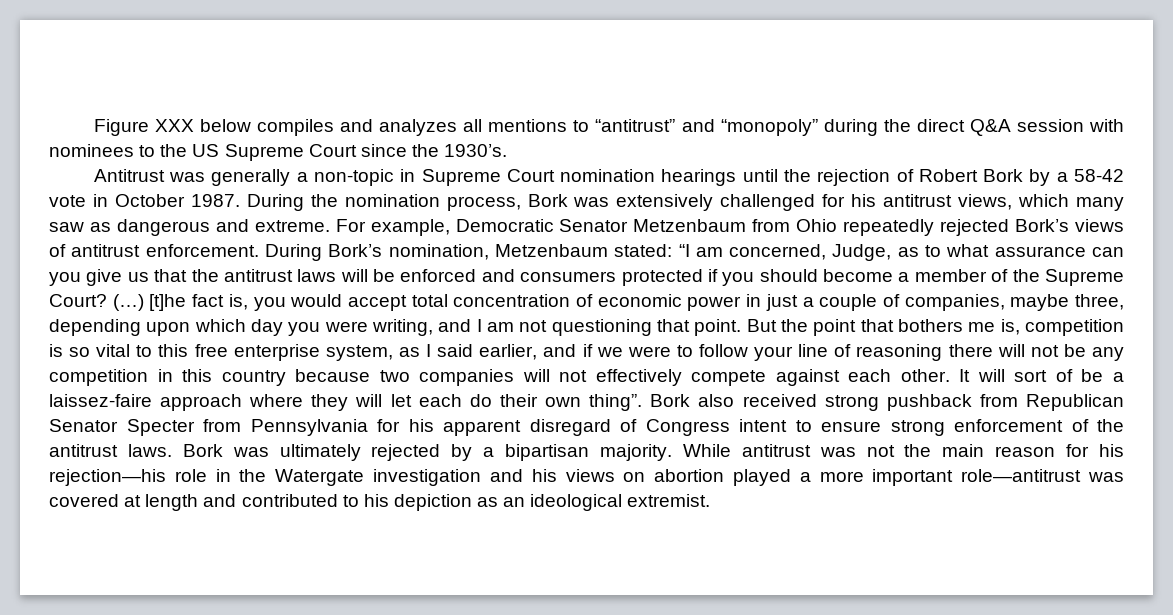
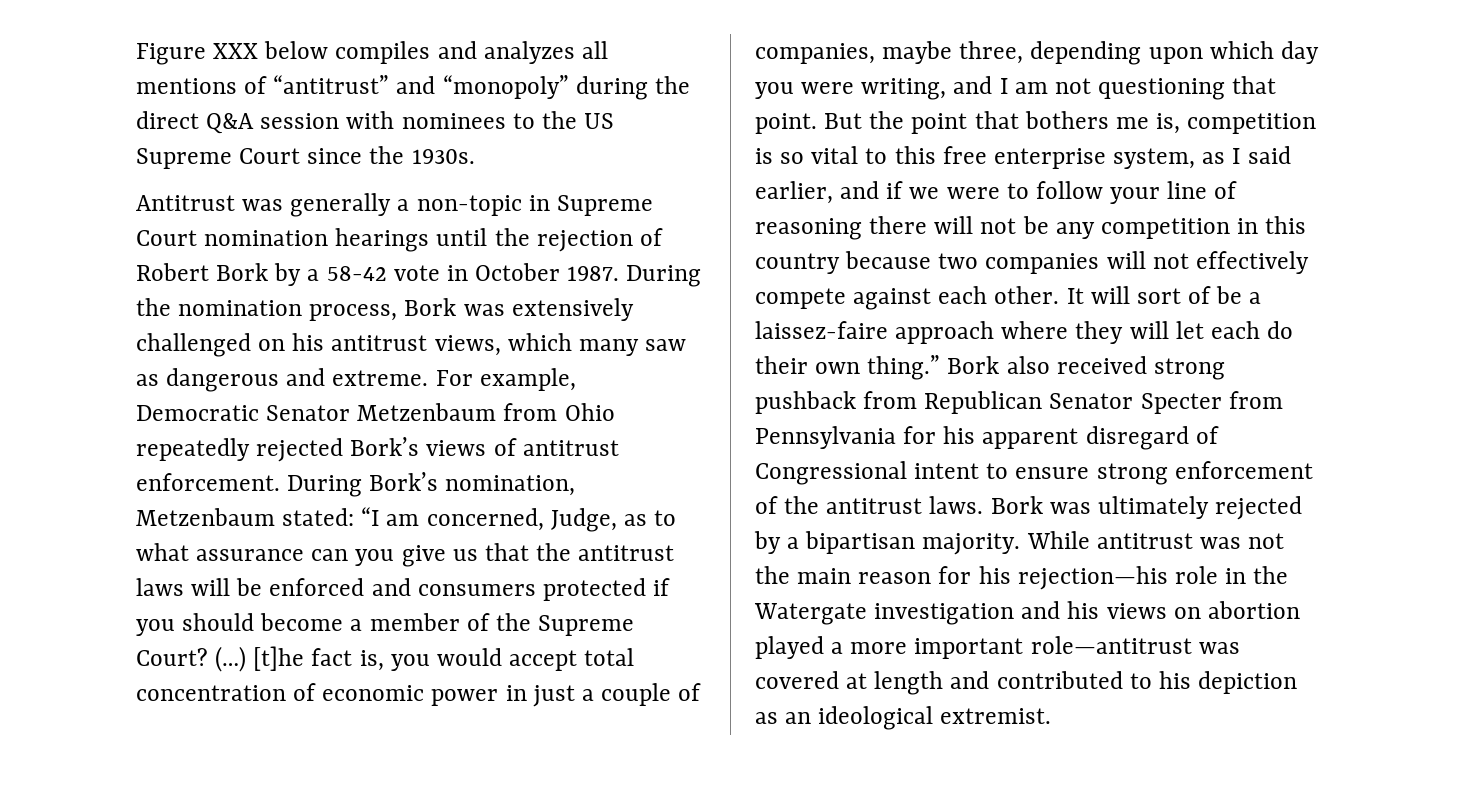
- Figure XXX below compiles and analyzes all mentions to “antitrust” and “monopoly” during the direct Q&A session with nominees to the US Supreme Court since the 1930’s.
+ Figure XXX below compiles and analyzes all mentions of “antitrust” and “monopoly” during the direct Q&A session with nominees to the US Supreme Court since the 1930s.
- During the nomination process, Bork was extensively challenged for his antitrust views, which many saw as dangerous and extreme.
+ During the nomination process, Bork was extensively challenged on his antitrust views, which many saw as dangerous and extreme.
- It will sort of be a laissez-faire approach where they will let each do their own thing”.
+ It will sort of be a laissez-faire approach where they will let each do their own thing.”
- Bork also received strong pushback from Republican Senator Specter from Pennsylvania for his apparent disregard of Congress intent to ensure strong enforcement of the antitrust laws.
+ Bork also received strong pushback from Republican Senator Specter from Pennsylvania for his apparent disregard of Congressional intent to ensure strong enforcement of the antitrust laws.

